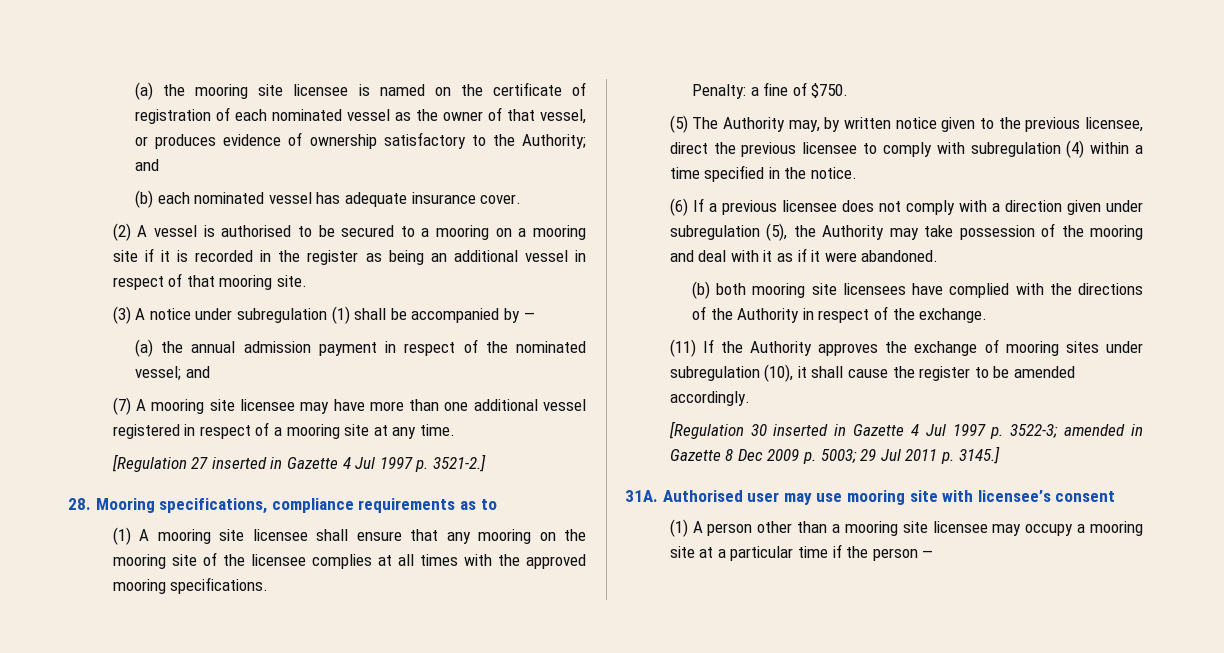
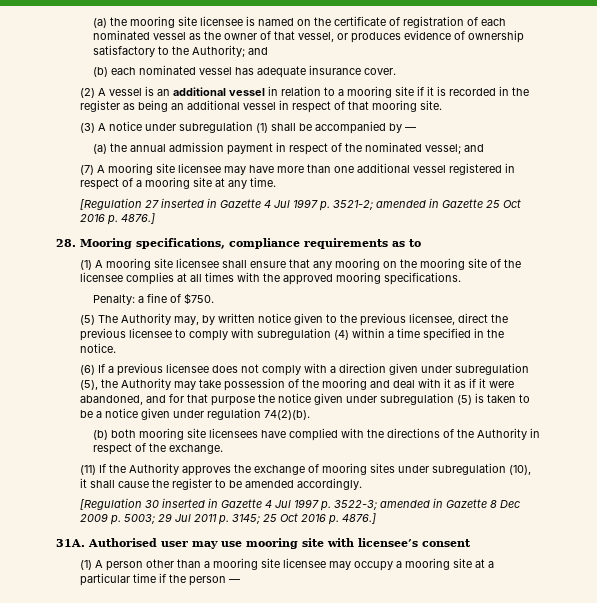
- (2) A vessel is authorised to be secured to a mooring on a mooring site if it is recorded in the register as being an additional vessel in respect of that mooring site.
+ (2) A vessel is an additional vessel in relation to a mooring site if it is recorded in the register as being an additional vessel in respect of that mooring site.
- [Regulation 27 inserted in Gazette 4 Jul 1997 p. 3521-2.]
+ [Regulation 27 inserted in Gazette 4 Jul 1997 p. 3521-2; amended in Gazette 25 Oct 2016 p. 4876.]
- (6) If a previous licensee does not comply with a direction given under subregulation (5), the Authority may take possession of the mooring and deal with it as if it were abandoned.
+ (6) If a previous licensee does not comply with a direction given under subregulation (5), the Authority may take possession of the mooring and deal with it as if it were abandoned, and for that purpose the notice given under subregulation (5) is taken to be a notice given under regulation 74(2)(b).
- [Regulation 30 inserted in Gazette 4 Jul 1997 p. 3522-3; amended in Gazette 8 Dec 2009 p. 5003; 29 Jul 2011 p. 3145.]
+ [Regulation 30 inserted in Gazette 4 Jul 1997 p. 3522-3; amended in Gazette 8 Dec 2009 p. 5003; 29 Jul 2011 p. 3145; 25 Oct 2016 p. 4876.]

